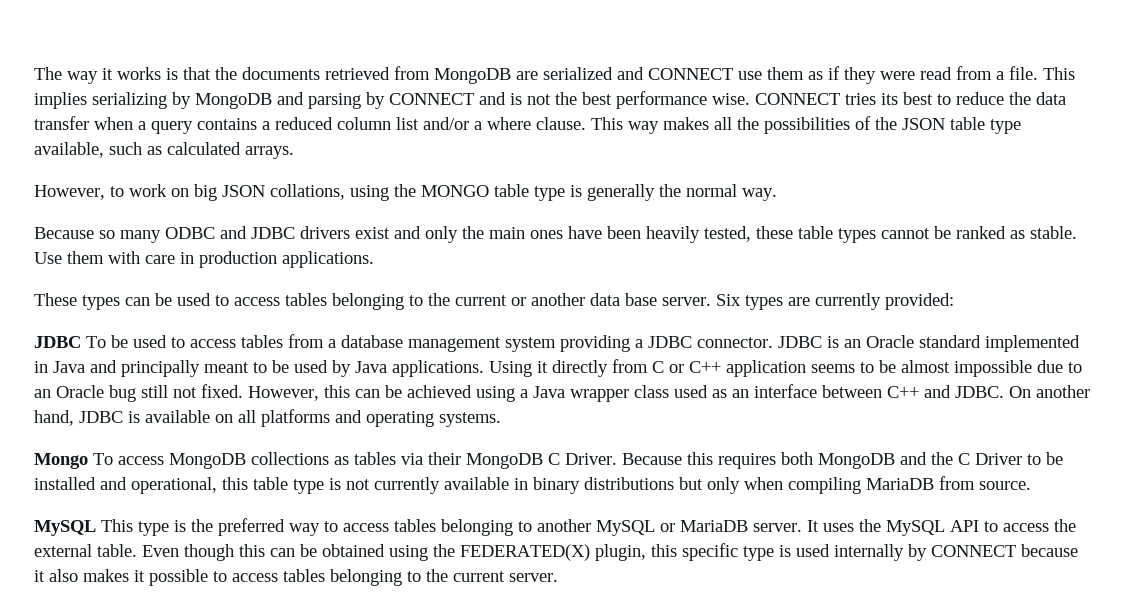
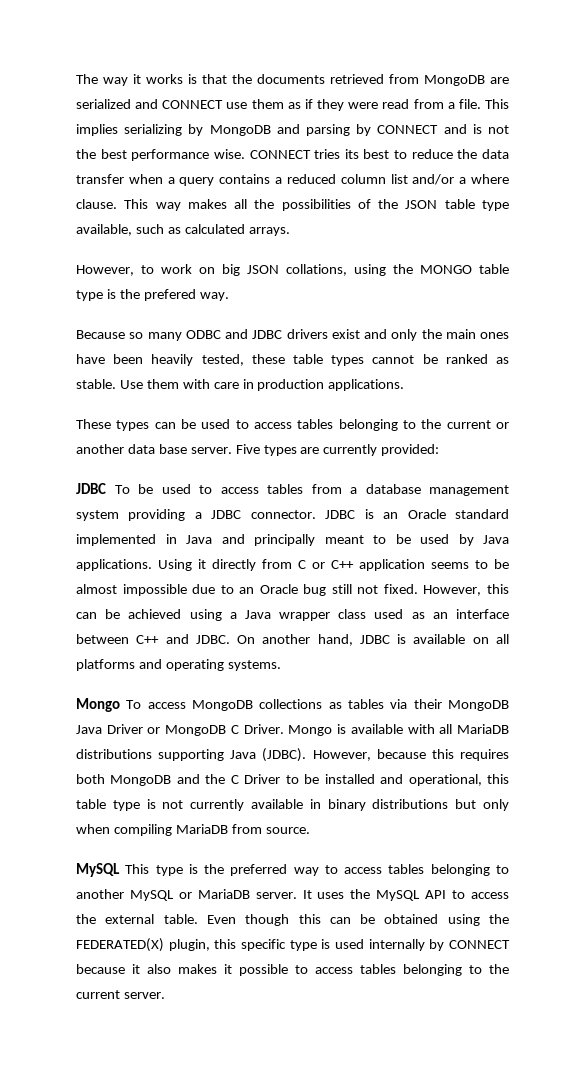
- However, to work on big JSON collations, using the MONGO table type is generally the normal way.
+ However, to work on big JSON collations, using the MONGO table type is the prefered way.
- Six types are currently provided:
+ Five types are currently provided:
- Mongo To access MongoDB collections as tables via their MongoDB C Driver. Because this requires both MongoDB and the C Driver to be installed and operational, this table type is not currently available in binary distributions but only when compiling MariaDB from source.
+ Mongo To access MongoDB collections as tables via their MongoDB Java Driver or MongoDB C Driver. Mongo is available with all MariaDB distributions supporting Java (JDBC). However, because this requires both MongoDB and the C Driver to be installed and operational, this table type is not currently available in binary distributions but only when compiling MariaDB from source.

